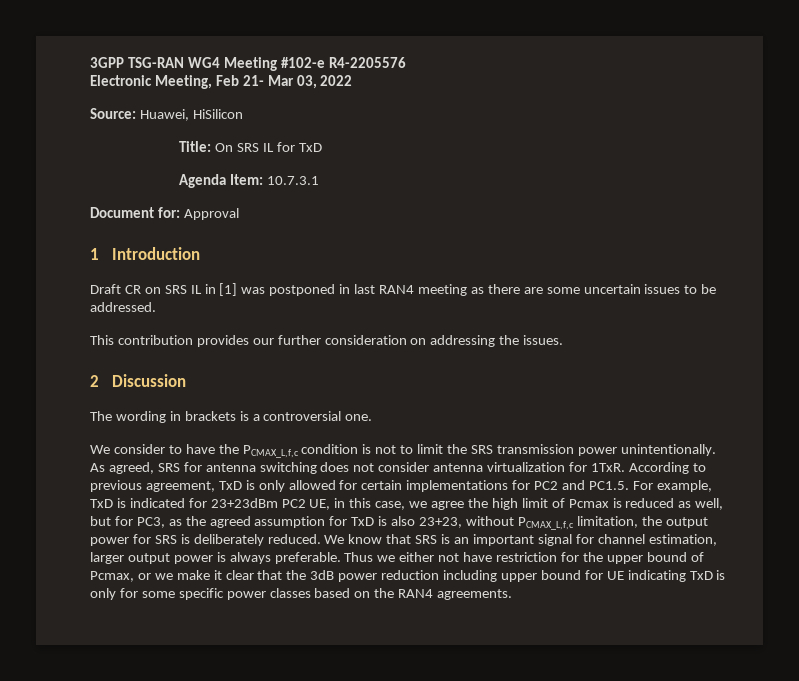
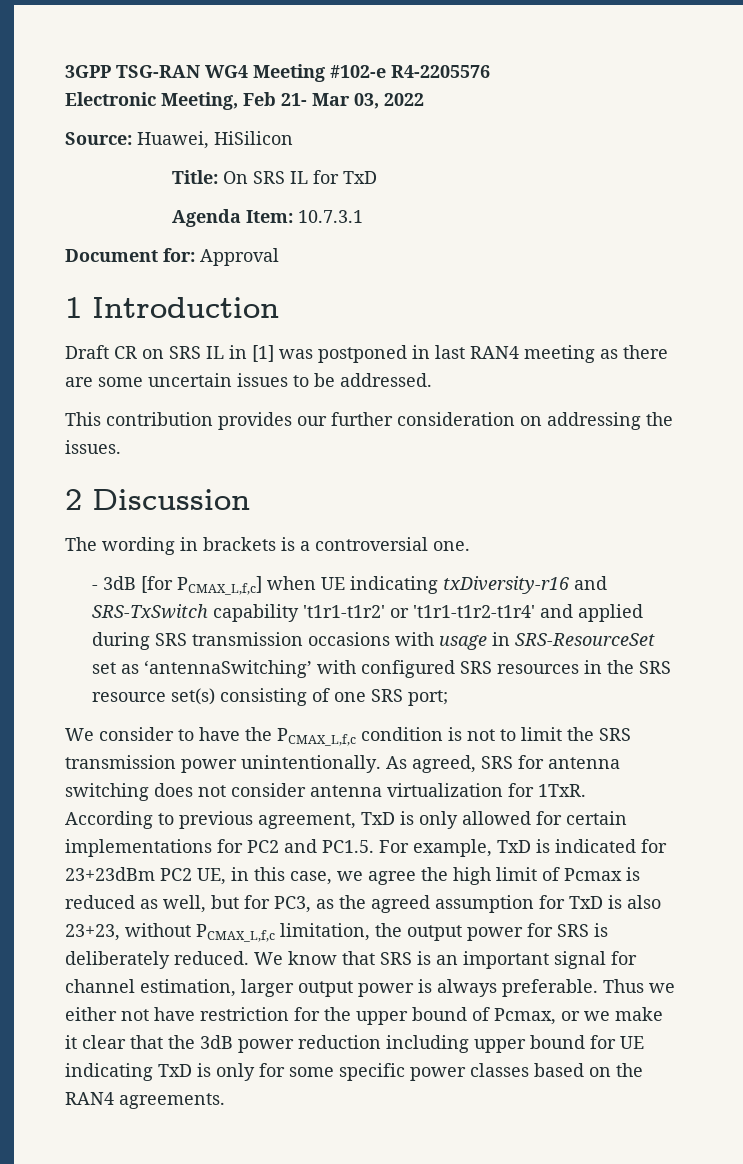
+ - 3dB [for PCMAX_L,f,c] when UE indicating txDiversity-r16 and SRS-TxSwitch capability 't1r1-t1r2' or 't1r1-t1r2-t1r4' and applied during SRS transmission occasions with usage in SRS-ResourceSet set as ‘antennaSwitching’ with configured SRS resources in the SRS resource set(s) consisting of one SRS port;

